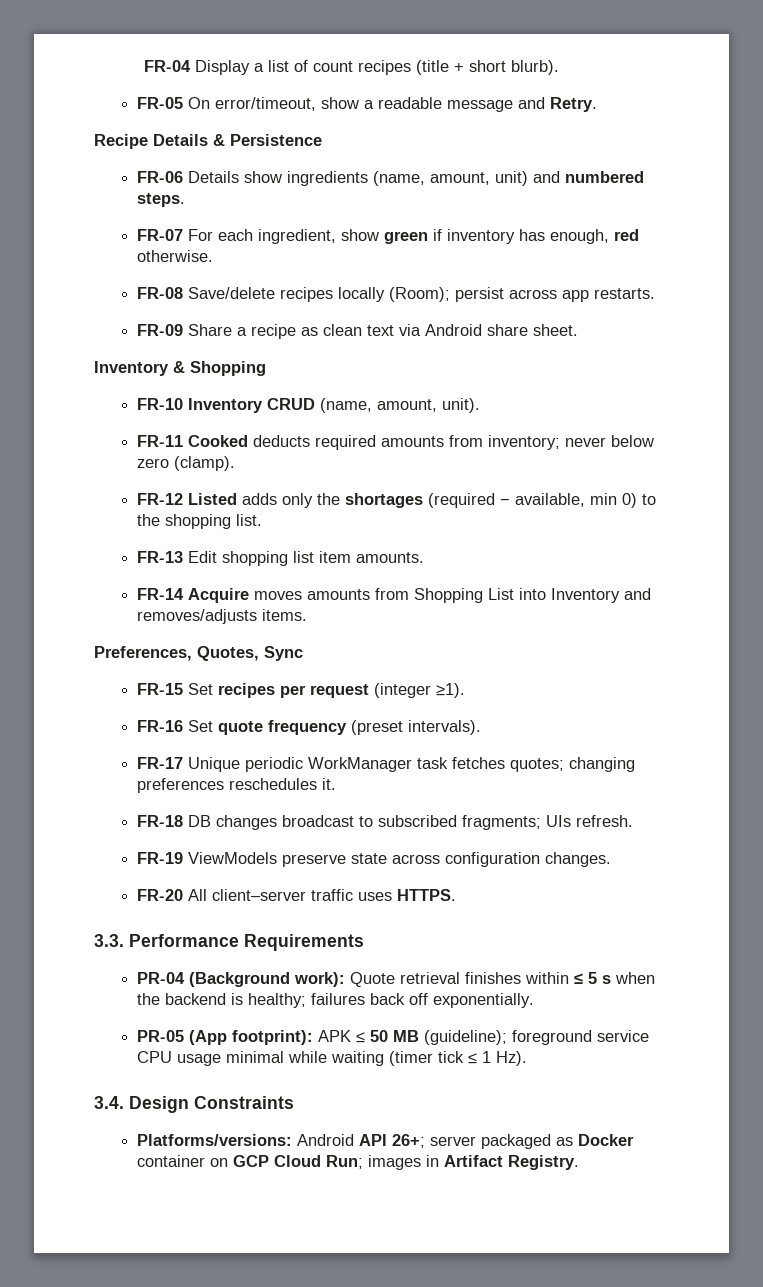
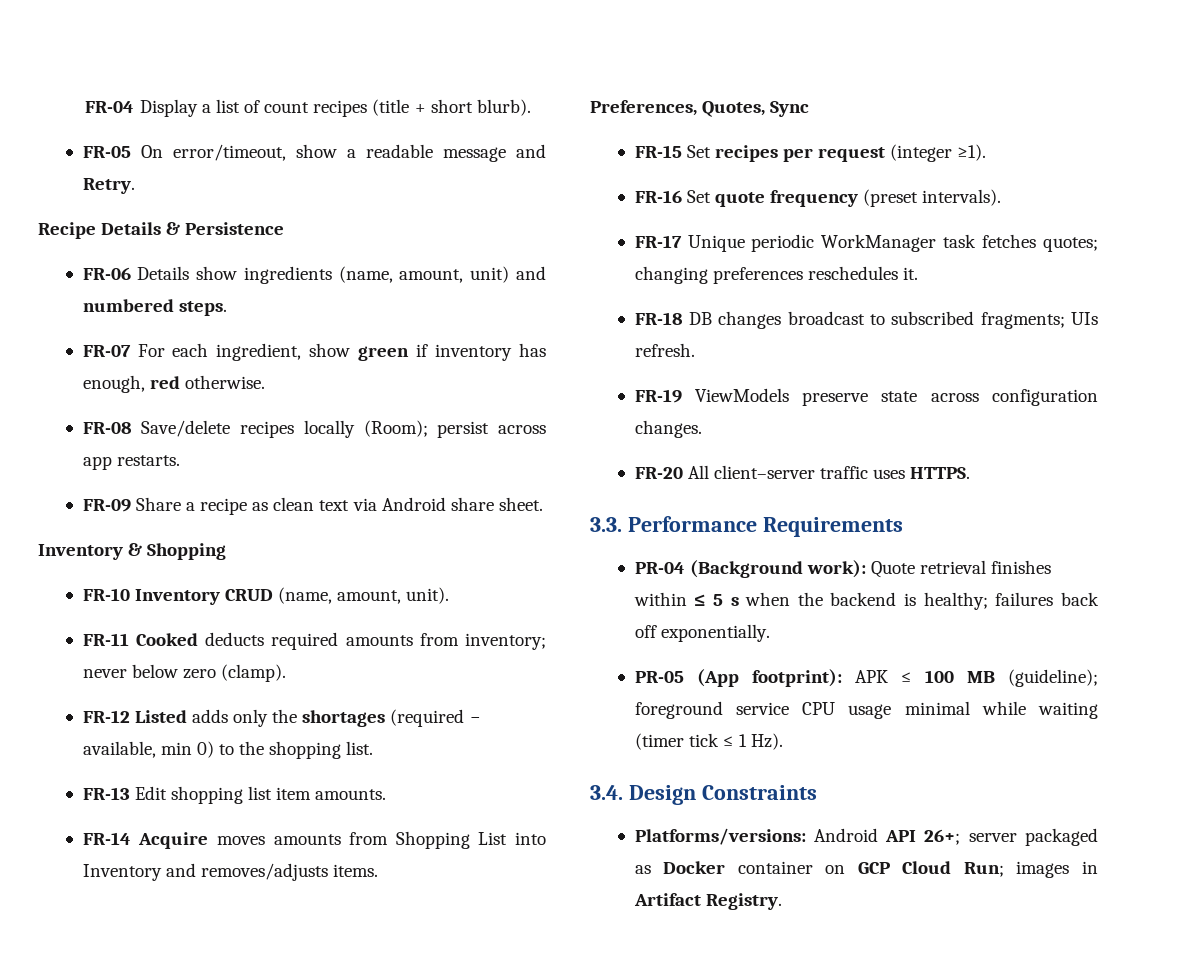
- PR-05 (App footprint): APK ≤ 50 MB (guideline); foreground service CPU usage minimal while waiting (timer tick ≤ 1 Hz).
+ PR-05 (App footprint): APK ≤ 100 MB (guideline); foreground service CPU usage minimal while waiting (timer tick ≤ 1 Hz).

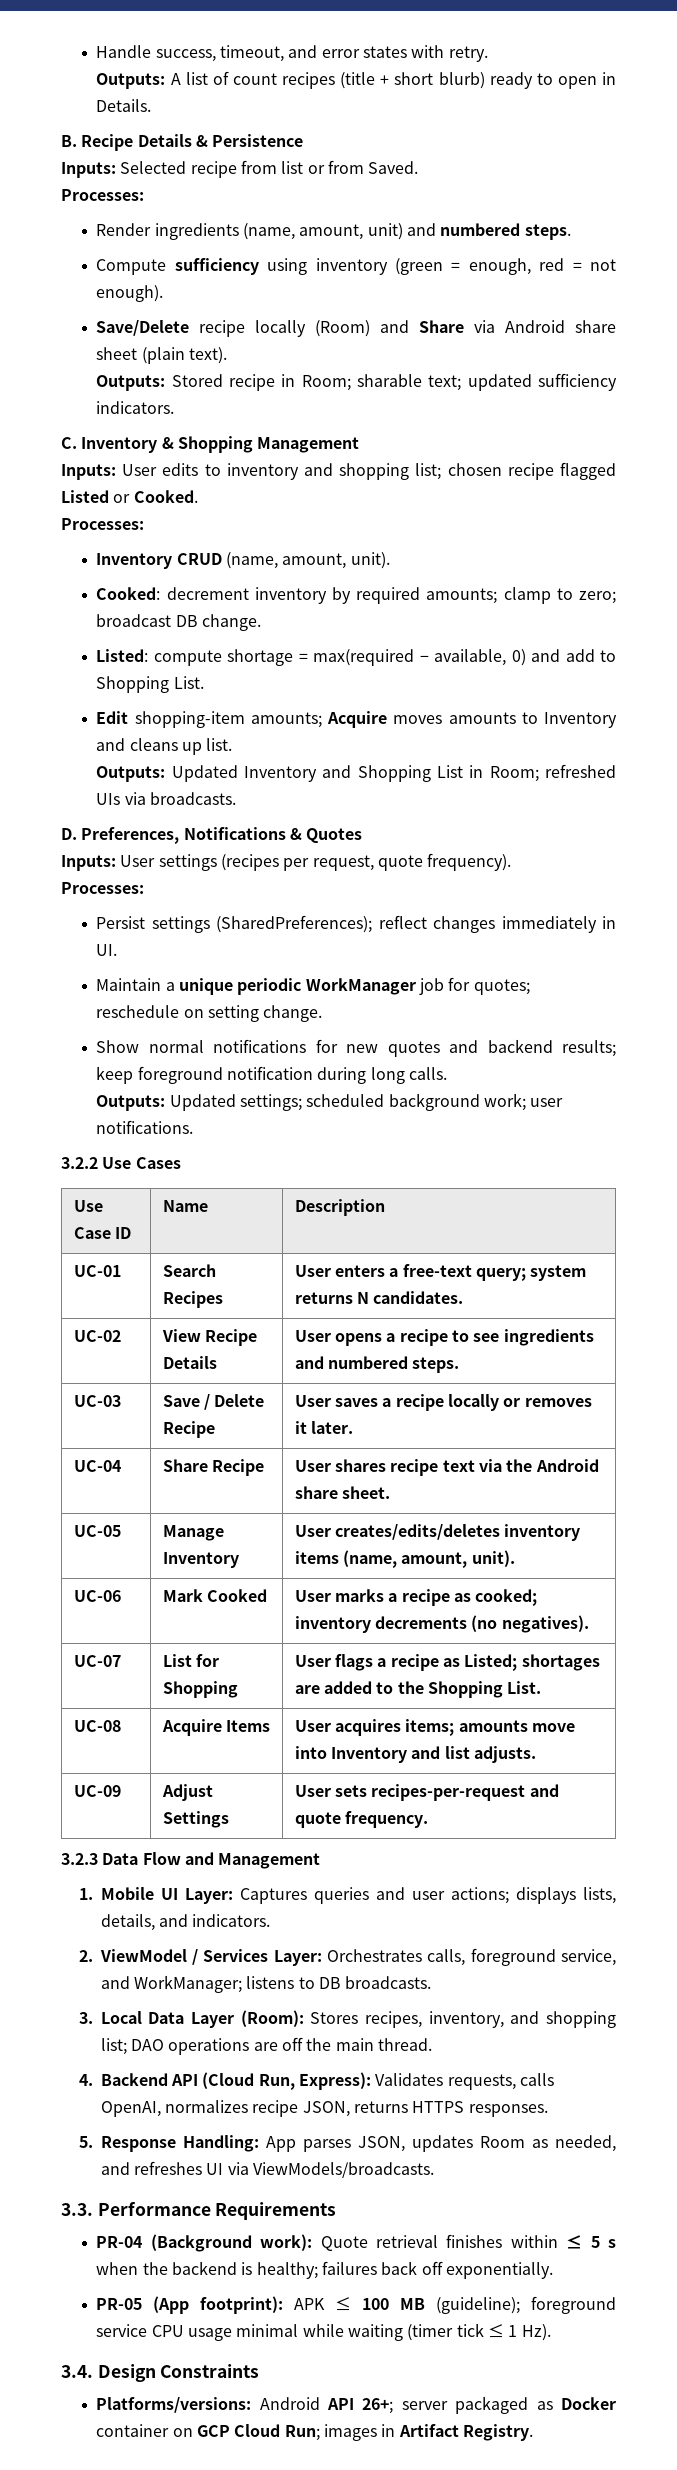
- FR-04 Display a list of count recipes (title + short blurb).
- FR-05 On error/timeout, show a readable message and Retry.
- Recipe Details & Persistence
- FR-06 Details show ingredients (name, amount, unit) and numbered steps.
+ Handle success, timeout, and error states with retry.
+ Outputs: A list of count recipes (title + short blurb) ready to open in Details.
+ B. Recipe Details & Persistence
+ Inputs: Selected recipe from list or from Saved.
+ Processes:
+ Render ingredients (name, amount, unit) and numbered steps.
- FR-07 For each ingredient, show green if inventory has enough, red otherwise.
- FR-08 Save/delete recipes locally (Room); persist across app restarts.
- FR-09 Share a recipe as clean text via Android share sheet.
- Inventory & Shopping
- FR-10 Inventory CRUD (name, amount, unit).
+ Compute sufficiency using inventory (green = enough, red = not enough).
+ Save/Delete recipe locally (Room) and Share via Android share sheet (plain text).
+ Outputs: Stored recipe in Room; sharable text; updated sufficiency indicators.
+ C. Inventory & Shopping Management
+ Inputs: User edits to inventory and shopping list; chosen recipe flagged Listed or Cooked.
+ Processes:
+ Inventory CRUD (name, amount, unit).
- FR-11 Cooked deducts required amounts from inventory; never below zero (clamp).
- FR-12 Listed adds only the shortages (required − available, min 0) to the shopping list.
- FR-13 Edit shopping list item amounts.
- FR-14 Acquire moves amounts from Shopping List into Inventory and removes/adjusts items.
- Preferences, Quotes, Sync
- FR-15 Set recipes per request (integer ≥1).
- FR-16 Set quote frequency (preset intervals).
- FR-17 Unique periodic WorkManager task fetches quotes; changing preferences reschedules it.
- FR-18 DB changes broadcast to subscribed fragments; UIs refresh.
- FR-19 ViewModels preserve state across configuration changes.
- FR-20 All client–server traffic uses HTTPS.
+ Cooked: decrement inventory by required amounts; clamp to zero; broadcast DB change.
+ Listed: compute shortage = max(required − available, 0) and add to Shopping List.
+ Edit shopping-item amounts; Acquire moves amounts to Inventory and cleans up list.
+ Outputs: Updated Inventory and Shopping List in Room; refreshed UIs via broadcasts.
+ D. Preferences, Notifications & Quotes
+ Inputs: User settings (recipes per request, quote frequency).
+ Processes:
+ Persist settings (SharedPreferences); reflect changes immediately in UI.
+ Maintain a unique periodic WorkManager job for quotes; reschedule on setting change.
+ Show normal notifications for new quotes and backend results; keep foreground notification during long calls.
+ Outputs: Updated settings; scheduled background work; user notifications.
+ 3.2.2 Use Cases
+ Use Case ID | Name | Description
+ UC-01 | Search Recipes | User enters a free-text query; system returns N candidates.
+ UC-02 | View Recipe Details | User opens a recipe to see ingredients and numbered steps.
+ UC-03 | Save / Delete Recipe | User saves a recipe locally or removes it later.
+ UC-04 | Share Recipe | User shares recipe text via the Android share sheet.
+ UC-05 | Manage Inventory | User creates/edits/deletes inventory items (name, amount, unit).
+ UC-06 | Mark Cooked | User marks a recipe as cooked; inventory decrements (no negatives).
+ UC-07 | List for Shopping | User flags a recipe as Listed; shortages are added to the Shopping List.
+ UC-08 | Acquire Items | User acquires items; amounts move into Inventory and list adjusts.
+ UC-09 | Adjust Settings | User sets recipes-per-request and quote frequency.
+ 3.2.3 Data Flow and Management
+ 1. Mobile UI Layer: Captures queries and user actions; displays lists, details, and indicators.
+ 2. ViewModel / Services Layer: Orchestrates calls, foreground service, and WorkManager; listens to DB broadcasts.
+ 3. Local Data Layer (Room): Stores recipes, inventory, and shopping list; DAO operations are off the main thread.
+ 4. Backend API (Cloud Run, Express): Validates requests, calls OpenAI, normalizes recipe JSON, returns HTTPS responses.
+ 5. Response Handling: App parses JSON, updates Room as needed, and refreshes UI via ViewModels/broadcasts.

